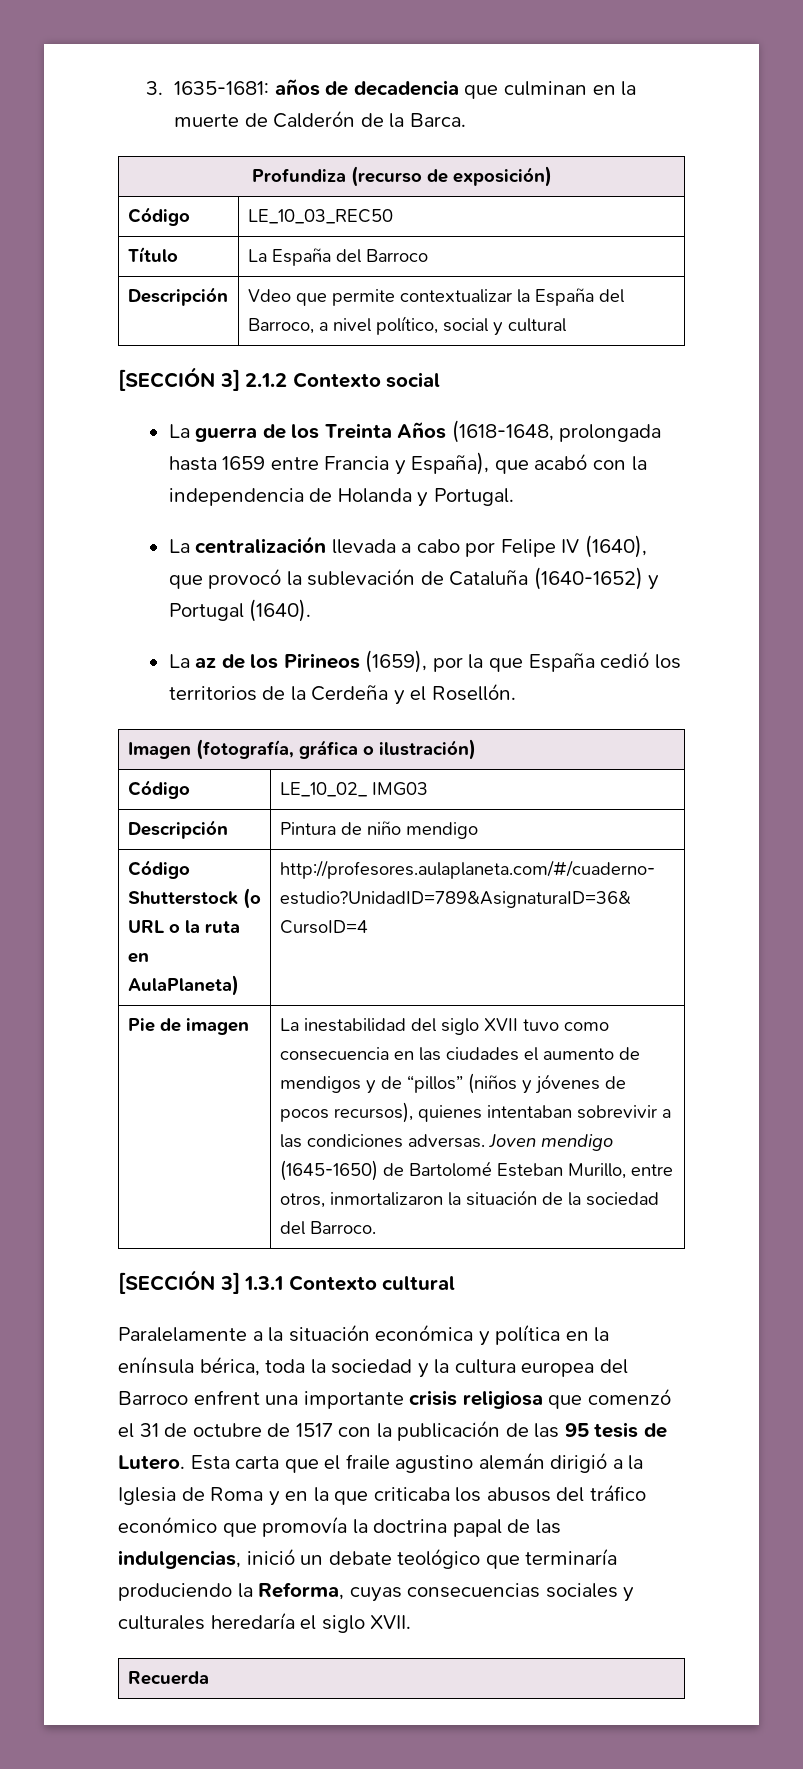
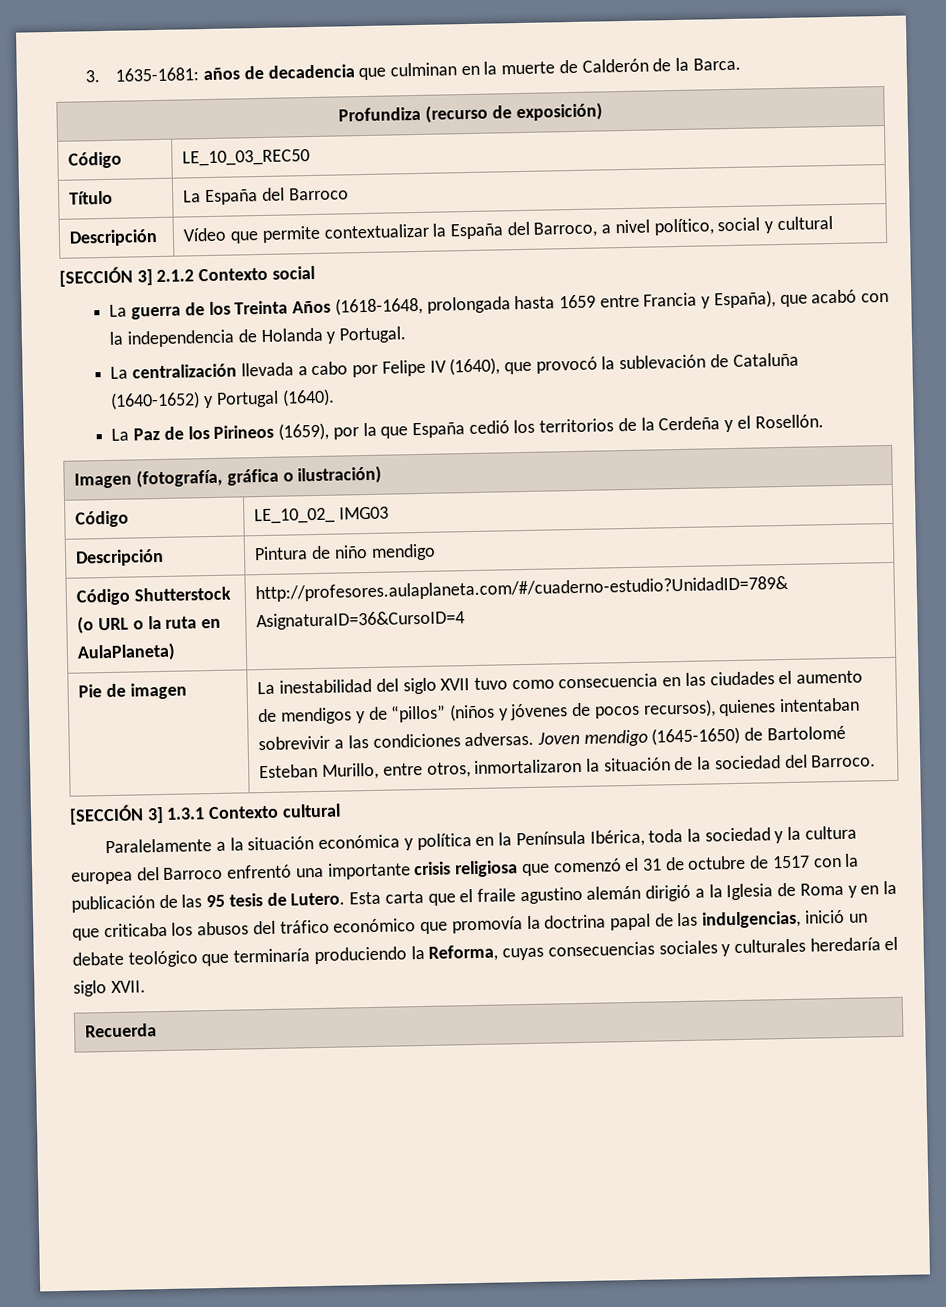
- Descripción | Vdeo que permite contextualizar la España del Barroco, a nivel político, social y cultural
+ Descripción | Vídeo que permite contextualizar la España del Barroco, a nivel político, social y cultural
- La az de los Pirineos (1659), por la que España cedió los territorios de la Cerdeña y el Rosellón.
+ La Paz de los Pirineos (1659), por la que España cedió los territorios de la Cerdeña y el Rosellón.
- Paralelamente a la situación económica y política en la enínsula bérica, toda la sociedad y la cultura europea del Barroco enfrent una importante crisis religiosa que comenzó el 31 de octubre de 1517 con la publicación de las 95 tesis de Lutero.
+ Paralelamente a la situación económica y política en la Península Ibérica, toda la sociedad y la cultura europea del Barroco enfrentó una importante crisis religiosa que comenzó el 31 de octubre de 1517 con la publicación de las 95 tesis de Lutero.

